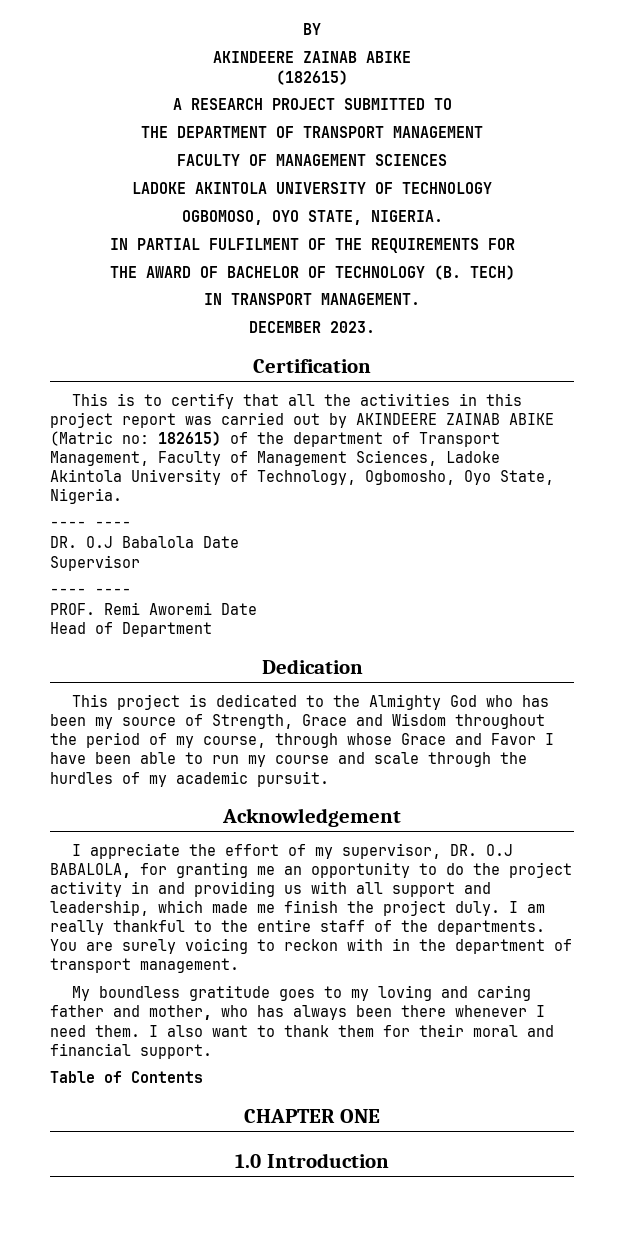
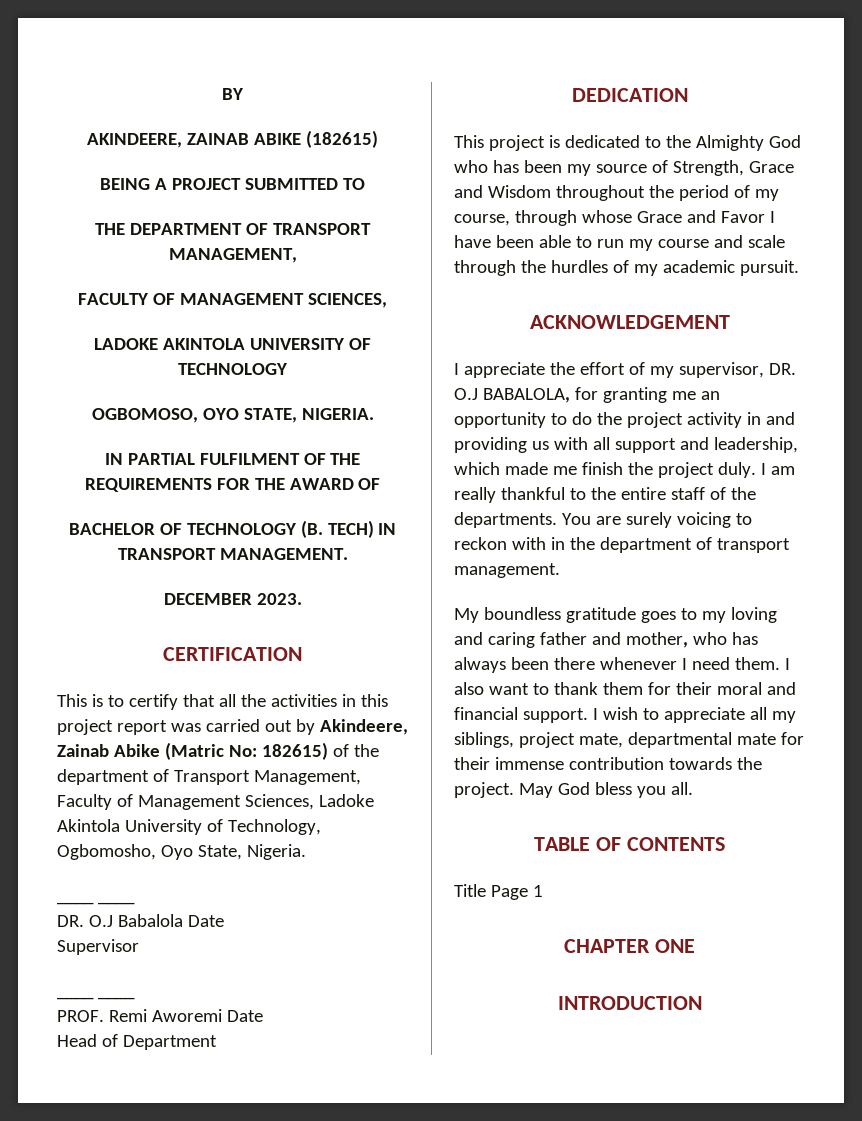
  BY
- AKINDEERE ZAINAB ABIKE
- (182615)
+ AKINDEERE, ZAINAB ABIKE (182615)
- A RESEARCH PROJECT SUBMITTED TO
+ BEING A PROJECT SUBMITTED TO
- THE DEPARTMENT OF TRANSPORT MANAGEMENT
+ THE DEPARTMENT OF TRANSPORT MANAGEMENT,
- FACULTY OF MANAGEMENT SCIENCES
+ FACULTY OF MANAGEMENT SCIENCES,
- IN PARTIAL FULFILMENT OF THE REQUIREMENTS FOR
- THE AWARD OF BACHELOR OF TECHNOLOGY (B. TECH)
- IN TRANSPORT MANAGEMENT.
+ IN PARTIAL FULFILMENT OF THE REQUIREMENTS FOR THE AWARD OF
+ BACHELOR OF TECHNOLOGY (B. TECH) IN TRANSPORT MANAGEMENT.
- Certification
+ CERTIFICATION
- This is to certify that all the activities in this project report was carried out by AKINDEERE ZAINAB ABIKE (Matric no: 182615) of the department of Transport Management, Faculty of Management Sciences, Ladoke Akintola University of Technology, Ogbomosho, Oyo State, Nigeria.
- ---- ----
+ This is to certify that all the activities in this project report was carried out by Akindeere, Zainab Abike (Matric No: 182615) of the department of Transport Management, Faculty of Management Sciences, Ladoke Akintola University of Technology, Ogbomosho, Oyo State, Nigeria.
+ ____ ____
  Supervisor
- ---- ----
+ ____ ____
- Dedication
+ DEDICATION
- Acknowledgement
+ ACKNOWLEDGEMENT
- I also want to thank them for their moral and financial support.
- Table of Contents
+ I also want to thank them for their moral and financial support. I wish to appreciate all my siblings, project mate, departmental mate for their immense contribution towards the project. May God bless you all.
+ TABLE OF CONTENTS
+ Title Page 1
- 1.0 Introduction
+ INTRODUCTION

